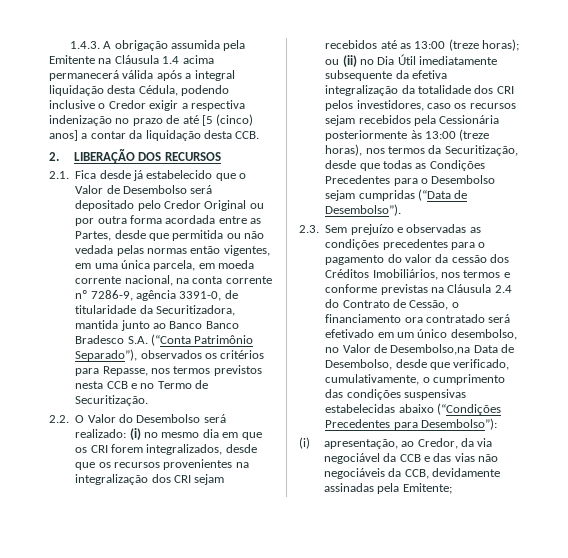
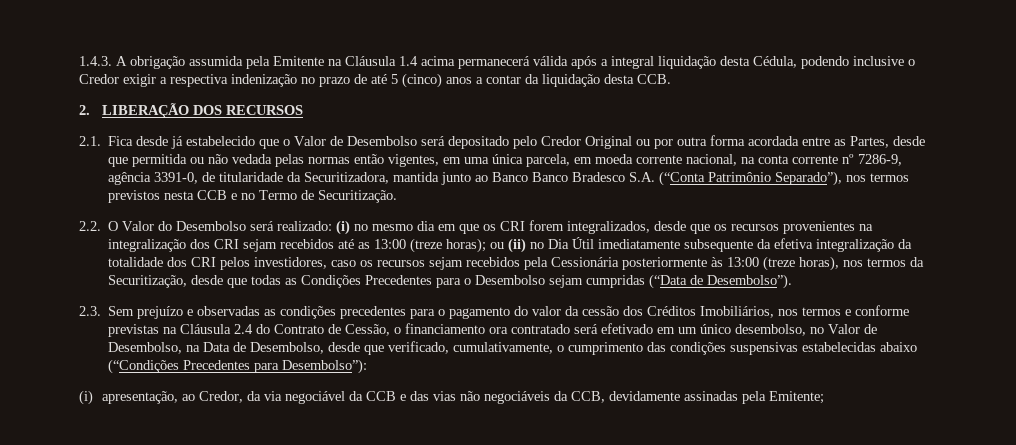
- 1.4.3. A obrigação assumida pela Emitente na Cláusula 1.4 acima permanecerá válida após a integral liquidação desta Cédula, podendo inclusive o Credor exigir a respectiva indenização no prazo de até [5 (cinco) anos] a contar da liquidação desta CCB.
+ 1.4.3. A obrigação assumida pela Emitente na Cláusula 1.4 acima permanecerá válida após a integral liquidação desta Cédula, podendo inclusive o Credor exigir a respectiva indenização no prazo de até 5 (cinco) anos a contar da liquidação desta CCB.
- 2.1. Fica desde já estabelecido que o Valor de Desembolso será depositado pelo Credor Original ou por outra forma acordada entre as Partes, desde que permitida ou não vedada pelas normas então vigentes, em uma única parcela, em moeda corrente nacional, na conta corrente nº 7286-9, agência 3391-0, de titularidade da Securitizadora, mantida junto ao Banco Banco Bradesco S.A. (“Conta Patrimônio Separado”), observados os critérios para Repasse, nos termos previstos nesta CCB e no Termo de Securitização.
+ 2.1. Fica desde já estabelecido que o Valor de Desembolso será depositado pelo Credor Original ou por outra forma acordada entre as Partes, desde que permitida ou não vedada pelas normas então vigentes, em uma única parcela, em moeda corrente nacional, na conta corrente nº 7286-9, agência 3391-0, de titularidade da Securitizadora, mantida junto ao Banco Banco Bradesco S.A. (“Conta Patrimônio Separado”), nos termos previstos nesta CCB e no Termo de Securitização.
- 2.3. Sem prejuízo e observadas as condições precedentes para o pagamento do valor da cessão dos Créditos Imobiliários, nos termos e conforme previstas na Cláusula 2.4 do Contrato de Cessão, o financiamento ora contratado será efetivado em um único desembolso, no Valor de Desembolso,na Data de Desembolso, desde que verificado, cumulativamente, o cumprimento das condições suspensivas estabelecidas abaixo (“Condições Precedentes para Desembolso”):
+ 2.3. Sem prejuízo e observadas as condições precedentes para o pagamento do valor da cessão dos Créditos Imobiliários, nos termos e conforme previstas na Cláusula 2.4 do Contrato de Cessão, o financiamento ora contratado será efetivado em um único desembolso, no Valor de Desembolso, na Data de Desembolso, desde que verificado, cumulativamente, o cumprimento das condições suspensivas estabelecidas abaixo (“Condições Precedentes para Desembolso”):

